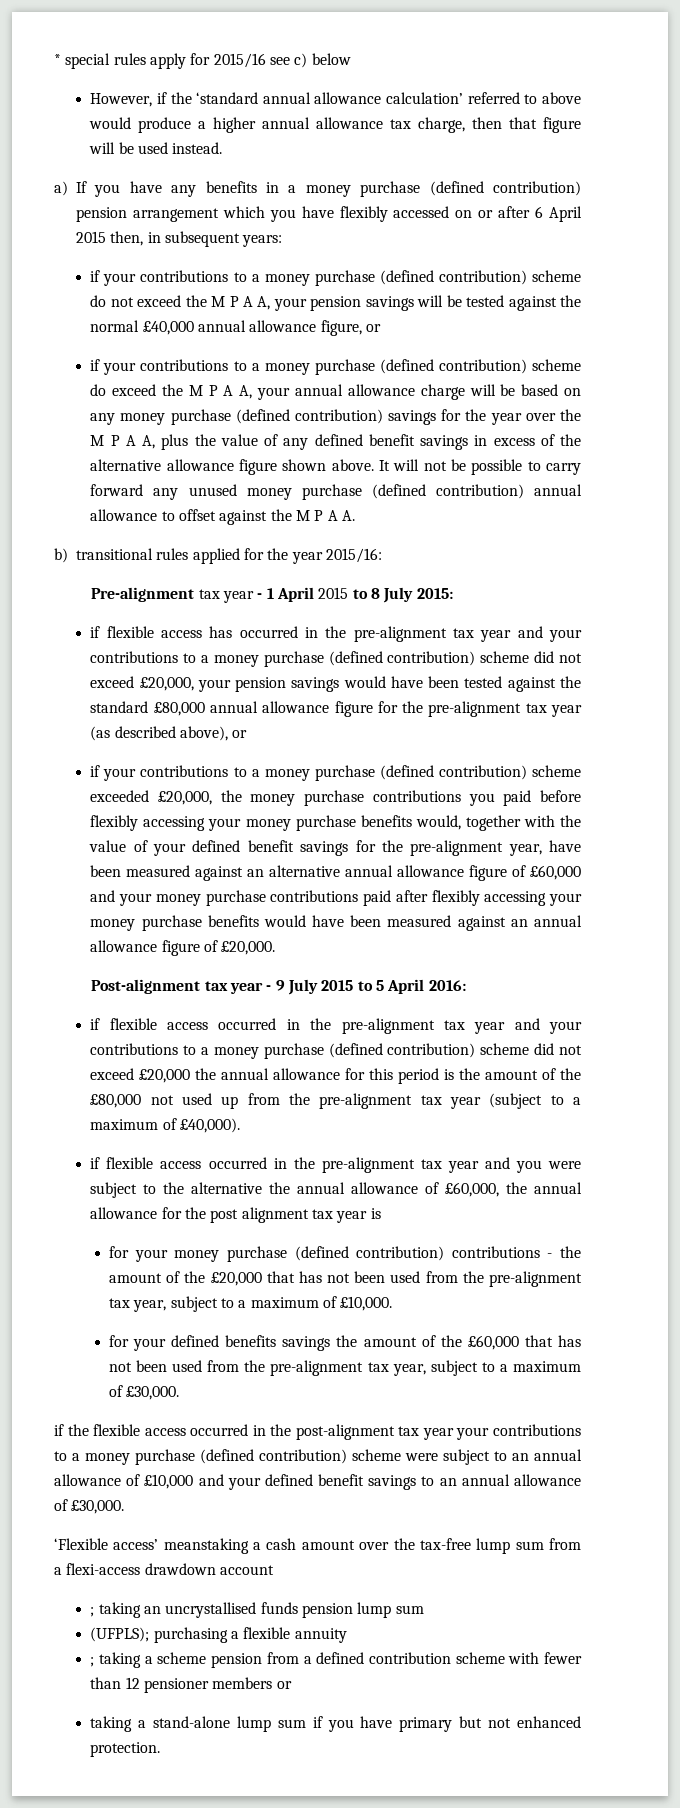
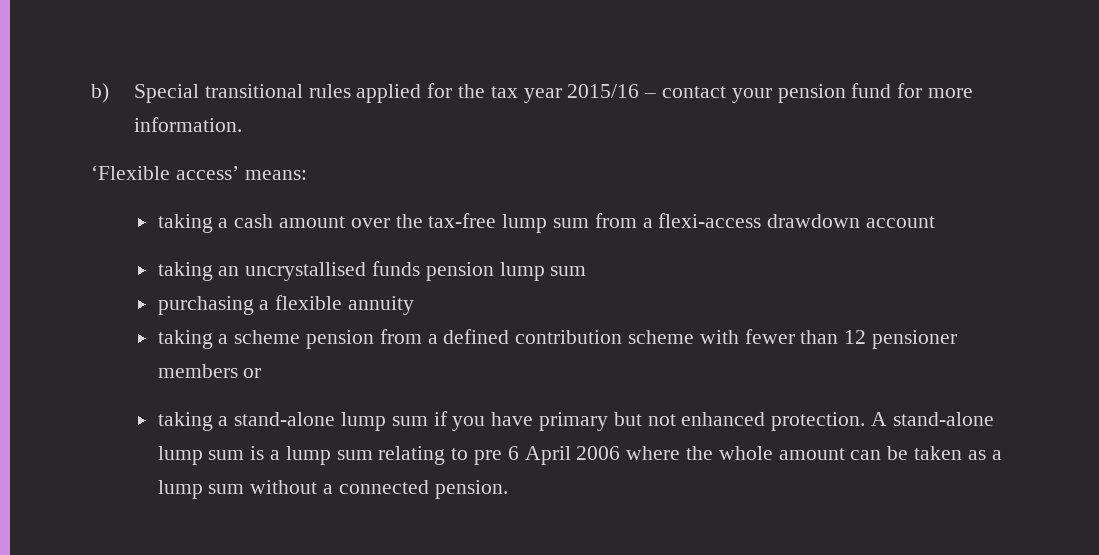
- * special rules apply for 2015/16 see c) below
- However, if the ‘standard annual allowance calculation’ referred to above would produce a higher annual allowance tax charge, then that figure will be used instead.
- a) If you have any benefits in a money purchase (defined contribution) pension arrangement which you have flexibly accessed on or after 6 April 2015 then, in subsequent years:
- if your contributions to a money purchase (defined contribution) scheme do not exceed the M P A A, your pension savings will be tested against the normal £40,000 annual allowance figure, or
- if your contributions to a money purchase (defined contribution) scheme do exceed the M P A A, your annual allowance charge will be based on any money purchase (defined contribution) savings for the year over the M P A A, plus the value of any defined benefit savings in excess of the alternative allowance figure shown above. It will not be possible to carry forward any unused money purchase (defined contribution) annual allowance to offset against the M P A A.
- b) transitional rules applied for the year 2015/16:
- Pre-alignment tax year - 1 April 2015 to 8 July 2015:
- if flexible access has occurred in the pre-alignment tax year and your contributions to a money purchase (defined contribution) scheme did not exceed £20,000, your pension savings would have been tested against the standard £80,000 annual allowance figure for the pre-alignment tax year (as described above), or
- if your contributions to a money purchase (defined contribution) scheme exceeded £20,000, the money purchase contributions you paid before flexibly accessing your money purchase benefits would, together with the value of your defined benefit savings for the pre-alignment year, have been measured against an alternative annual allowance figure of £60,000 and your money purchase contributions paid after flexibly accessing your money purchase benefits would have been measured against an annual allowance figure of £20,000.
- Post-alignment tax year - 9 July 2015 to 5 April 2016:
- if flexible access occurred in the pre-alignment tax year and your contributions to a money purchase (defined contribution) scheme did not exceed £20,000 the annual allowance for this period is the amount of the £80,000 not used up from the pre-alignment tax year (subject to a maximum of £40,000).
- if flexible access occurred in the pre-alignment tax year and you were subject to the alternative the annual allowance of £60,000, the annual allowance for the post alignment tax year is
- for your money purchase (defined contribution) contributions - the amount of the £20,000 that has not been used from the pre-alignment tax year, subject to a maximum of £10,000.
- for your defined benefits savings the amount of the £60,000 that has not been used from the pre-alignment tax year, subject to a maximum of £30,000.
- if the flexible access occurred in the post-alignment tax year your contributions to a money purchase (defined contribution) scheme were subject to an annual allowance of £10,000 and your defined benefit savings to an annual allowance of £30,000.
+ b) Special transitional rules applied for the tax year 2015/16 – contact your pension fund for more information.
- ‘Flexible access’ meanstaking a cash amount over the tax-free lump sum from a flexi-access drawdown account
+ ‘Flexible access’ means:
+ taking a cash amount over the tax-free lump sum from a flexi-access drawdown account
- ; taking an uncrystallised funds pension lump sum
+ taking an uncrystallised funds pension lump sum
- (UFPLS); purchasing a flexible annuity
+ purchasing a flexible annuity
- ; taking a scheme pension from a defined contribution scheme with fewer than 12 pensioner members or
+ taking a scheme pension from a defined contribution scheme with fewer than 12 pensioner members or
+ A stand-alone lump sum is a lump sum relating to pre 6 April 2006 where the whole amount can be taken as a lump sum without a connected pension.

